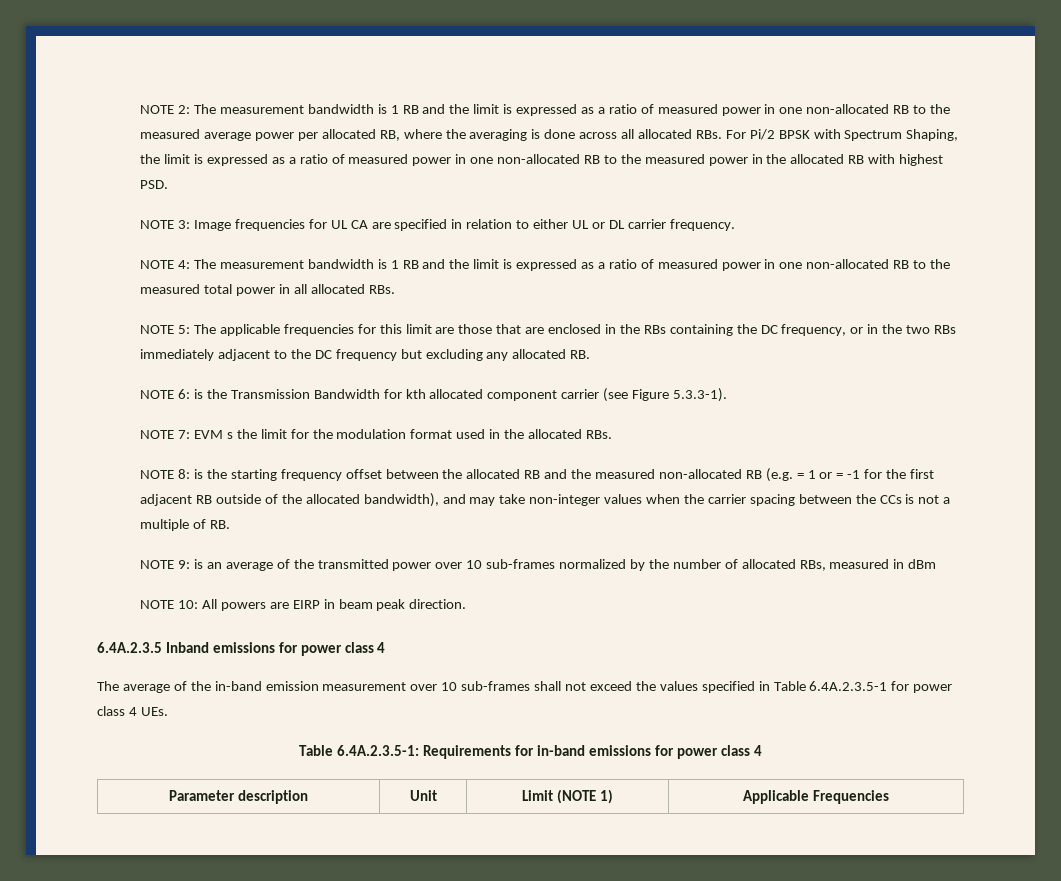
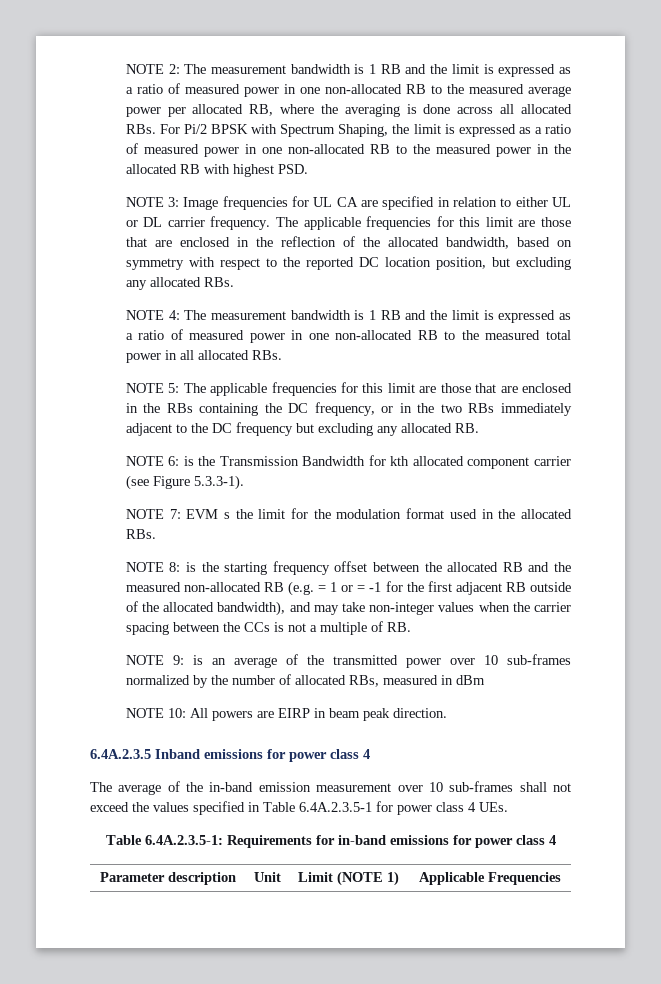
+ The applicable frequencies for this limit are those that are enclosed in the reflection of the allocated bandwidth, based on symmetry with respect to the reported DC location position, but excluding any allocated RBs.

